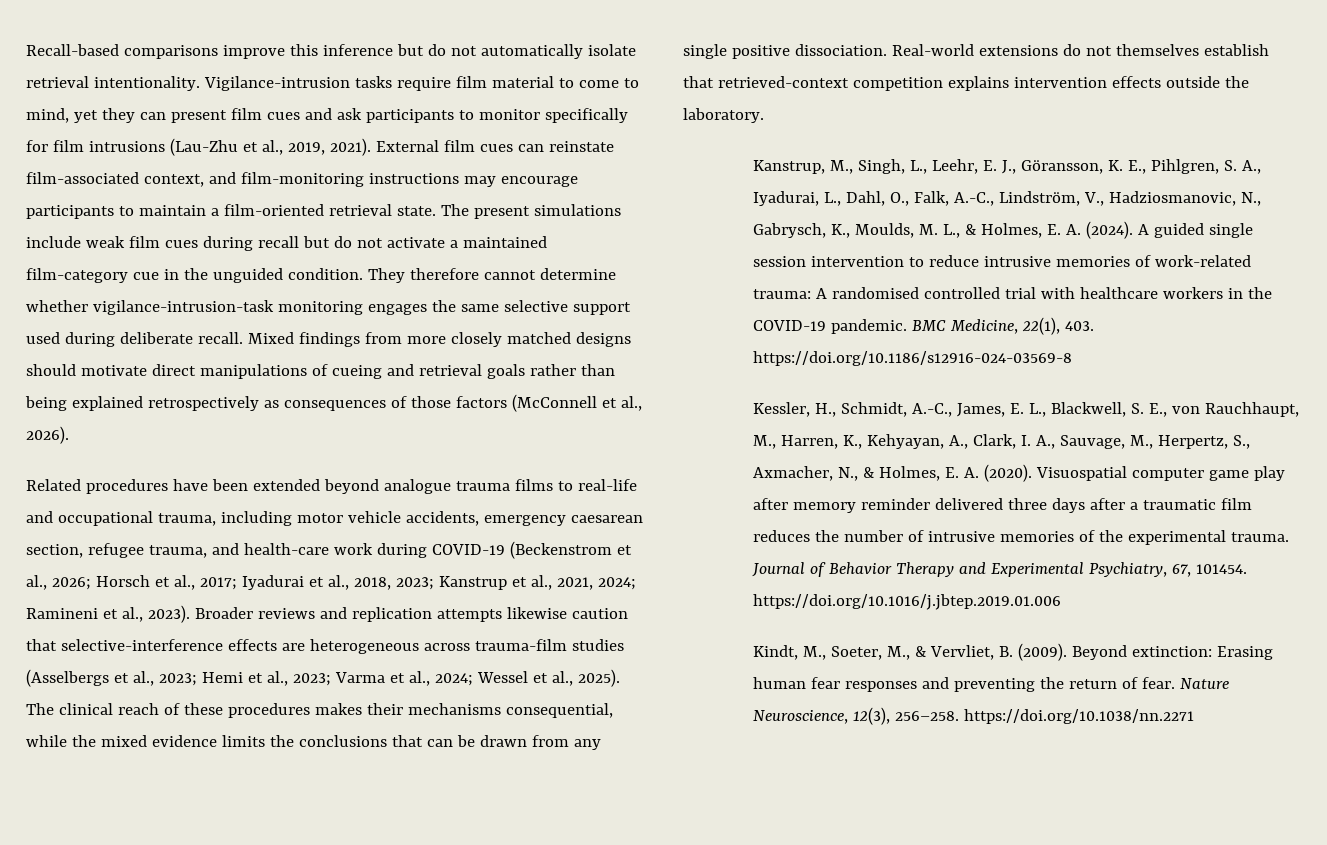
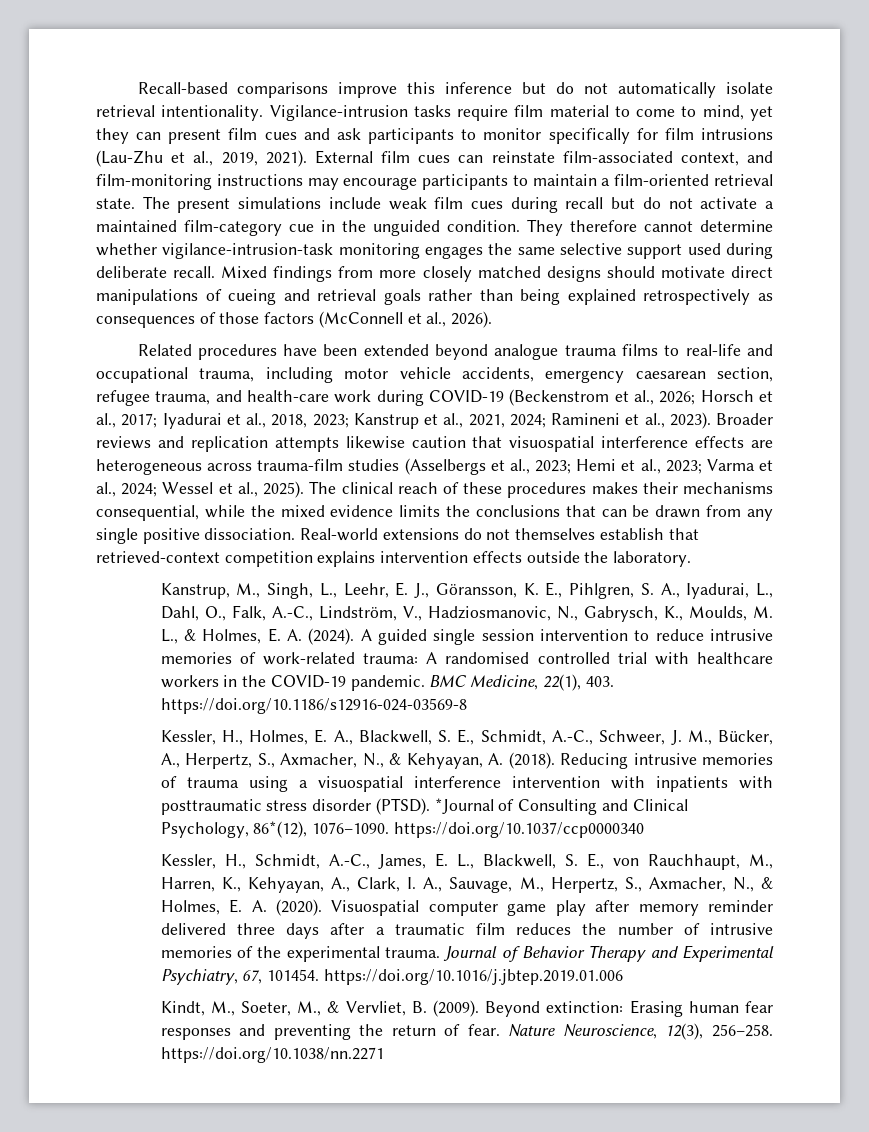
- Broader reviews and replication attempts likewise caution that selective-interference effects are heterogeneous across trauma-film studies (Asselbergs et al., 2023; Hemi et al., 2023; Varma et al., 2024; Wessel et al., 2025).
+ Broader reviews and replication attempts likewise caution that visuospatial interference effects are heterogeneous across trauma-film studies (Asselbergs et al., 2023; Hemi et al., 2023; Varma et al., 2024; Wessel et al., 2025).
+ Kessler, H., Holmes, E. A., Blackwell, S. E., Schmidt, A.-C., Schweer, J. M., Bücker, A., Herpertz, S., Axmacher, N., & Kehyayan, A. (2018). Reducing intrusive memories of trauma using a visuospatial interference intervention with inpatients with posttraumatic stress disorder (PTSD). *Journal of Consulting and Clinical Psychology, 86*(12), 1076–1090. https://doi.org/10.1037/ccp0000340

